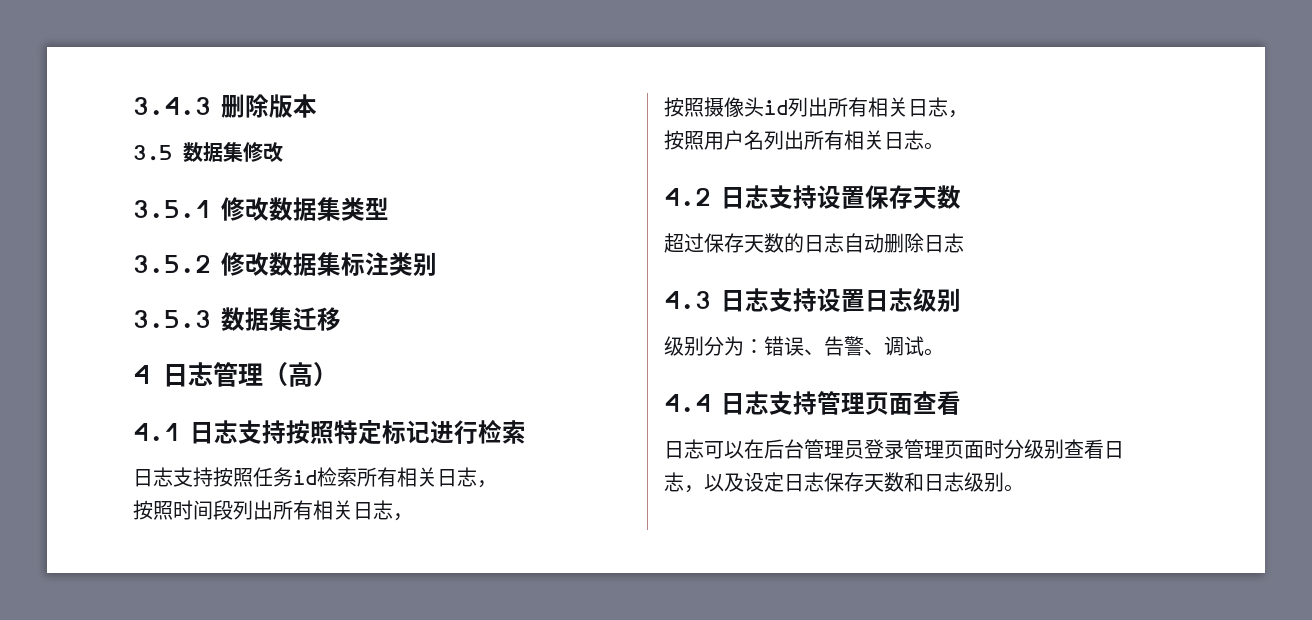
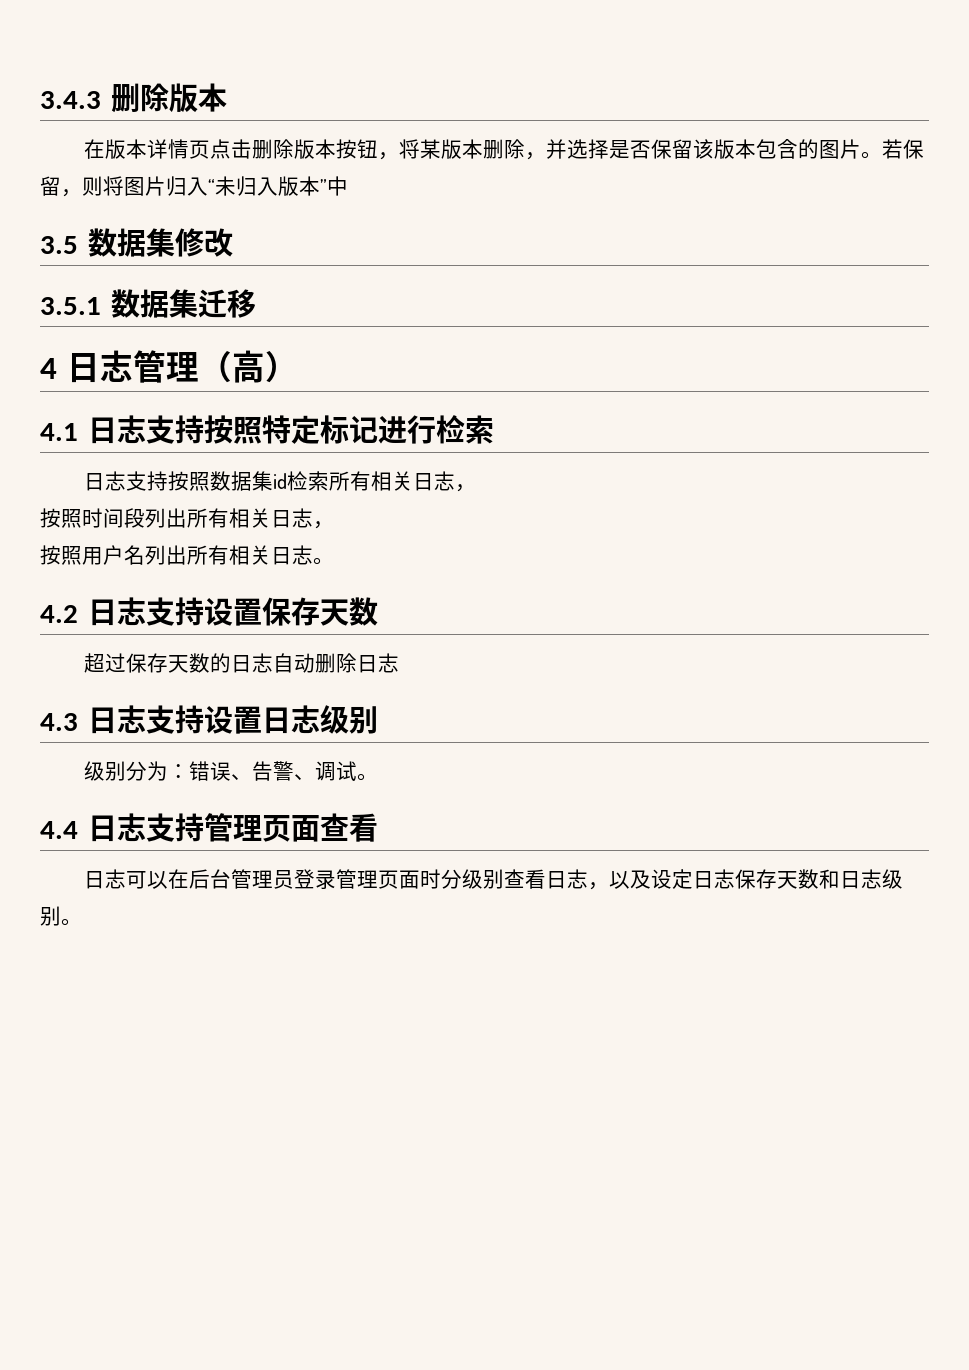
+ 在版本详情页点击删除版本按钮，将某版本删除，并选择是否保留该版本包含的图片。若保留，则将图片归入“未归入版本”中
  3.5数据集修改
- 3.5.1修改数据集类型
- 3.5.2修改数据集标注类别
- 3.5.3数据集迁移
+ 3.5.1数据集迁移
- 日志支持按照任务id检索所有相关日志，
+ 日志支持按照数据集id检索所有相关日志，
- 按照摄像头id列出所有相关日志，

